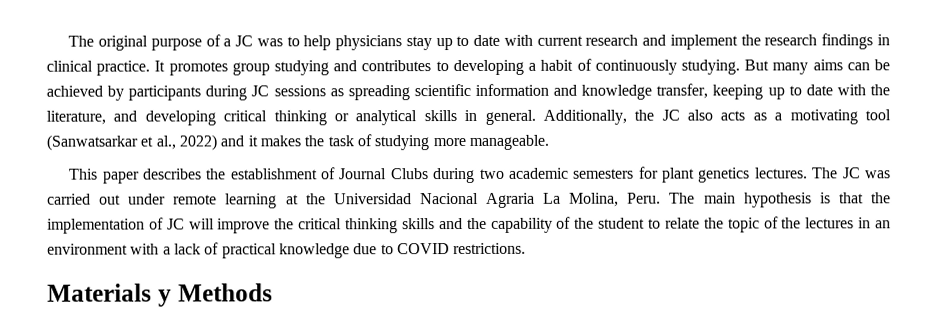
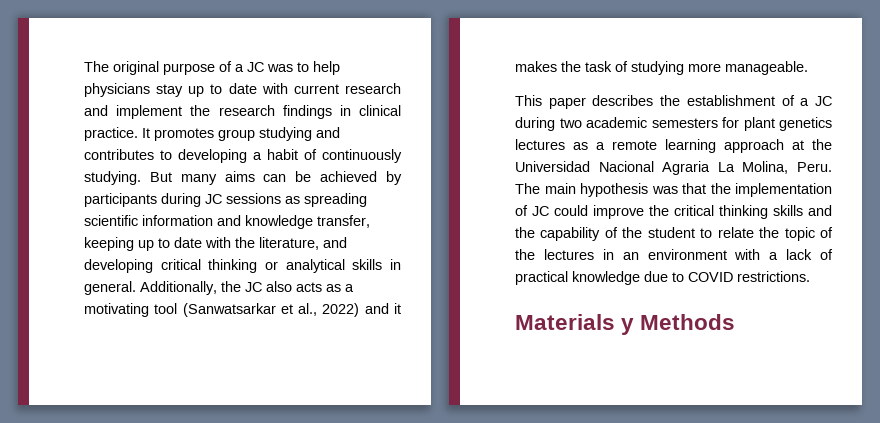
- This paper describes the establishment of Journal Clubs during two academic semesters for plant genetics lectures. The JC was carried out under remote learning at the Universidad Nacional Agraria La Molina, Peru.
+ This paper describes the establishment of a JC during two academic semesters for plant genetics lectures as a remote learning approach at the Universidad Nacional Agraria La Molina, Peru.
- The main hypothesis is that the implementation of JC will improve the critical thinking skills and the capability of the student to relate the topic of the lectures in an environment with a lack of practical knowledge due to COVID restrictions.
+ The main hypothesis was that the implementation of JC could improve the critical thinking skills and the capability of the student to relate the topic of the lectures in an environment with a lack of practical knowledge due to COVID restrictions.

